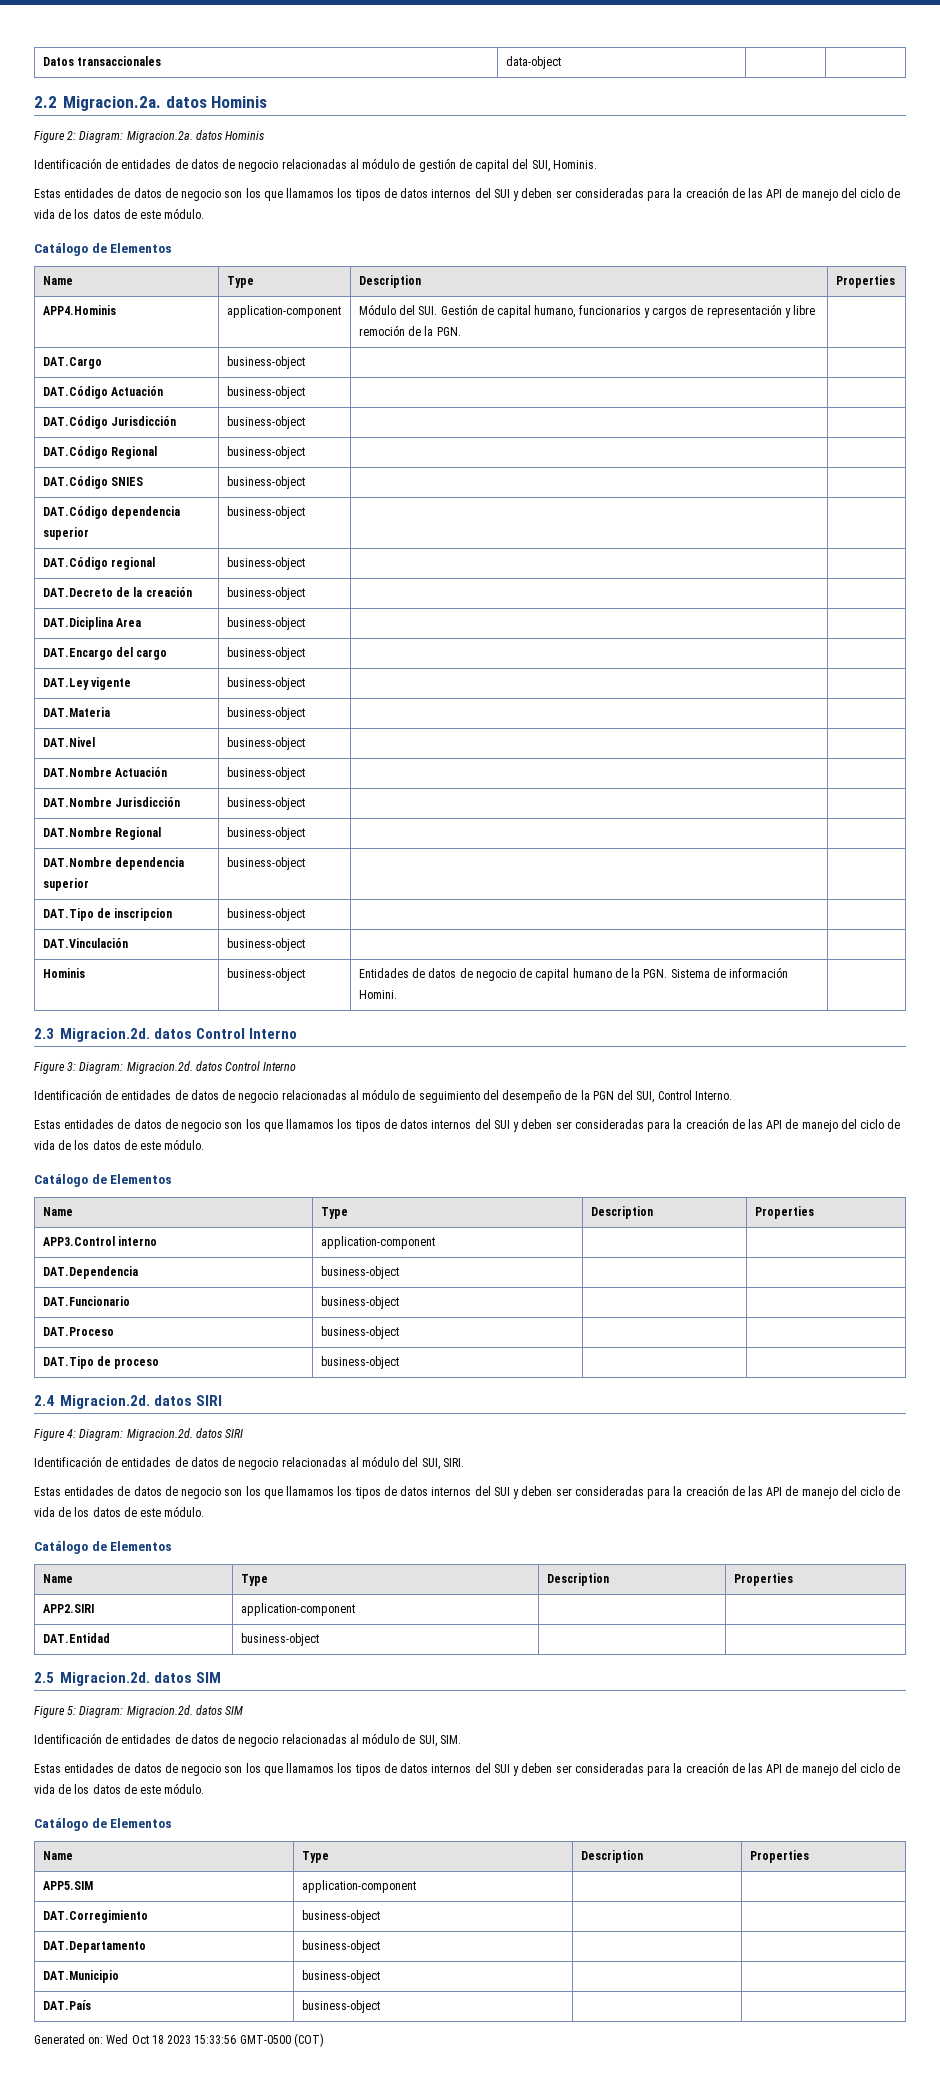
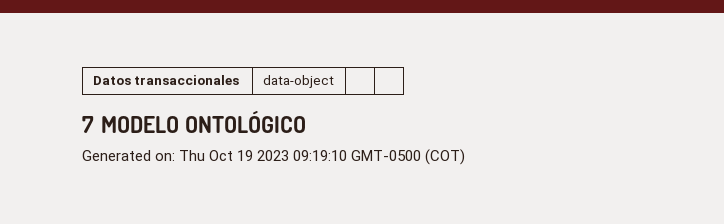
- 2.2 Migracion.2a. datos Hominis
- Figure 2: Diagram: Migracion.2a. datos Hominis
- Identificación de entidades de datos de negocio relacionadas al módulo de gestión de capital del SUI, Hominis.
- Estas entidades de datos de negocio son los que llamamos los tipos de datos internos del SUI y deben ser consideradas para la creación de las API de manejo del ciclo de vida de los datos de este módulo.
- Catálogo de Elementos
- Name | Type | Description | Properties
- APP4.Hominis | application-component | Módulo del SUI. Gestión de capital humano, funcionarios y cargos de representación y libre remoción de la PGN. |
- DAT.Cargo | business-object | |
- DAT.Código Actuación | business-object | |
- DAT.Código Jurisdicción | business-object | |
- DAT.Código Regional | business-object | |
- DAT.Código SNIES | business-object | |
- DAT.Código dependencia superior | business-object | |
- DAT.Código regional | business-object | |
- DAT.Decreto de la creación | business-object | |
- DAT.Diciplina Area | business-object | |
- DAT.Encargo del cargo | business-object | |
- DAT.Ley vigente | business-object | |
- DAT.Materia | business-object | |
- DAT.Nivel | business-object | |
- DAT.Nombre Actuación | business-object | |
- DAT.Nombre Jurisdicción | business-object | |
- DAT.Nombre Regional | business-object | |
- DAT.Nombre dependencia superior | business-object | |
- DAT.Tipo de inscripcion | business-object | |
- DAT.Vinculación | business-object | |
- Hominis | business-object | Entidades de datos de negocio de capital humano de la PGN. Sistema de información Homini. |
- 2.3 Migracion.2d. datos Control Interno
- Figure 3: Diagram: Migracion.2d. datos Control Interno
- Identificación de entidades de datos de negocio relacionadas al módulo de seguimiento del desempeño de la PGN del SUI, Control Interno.
- Estas entidades de datos de negocio son los que llamamos los tipos de datos internos del SUI y deben ser consideradas para la creación de las API de manejo del ciclo de vida de los datos de este módulo.
- Catálogo de Elementos
- Name | Type | Description | Properties
- APP3.Control interno | application-component | |
- DAT.Dependencia | business-object | |
- DAT.Funcionario | business-object | |
- DAT.Proceso | business-object | |
- DAT.Tipo de proceso | business-object | |
- 2.4 Migracion.2d. datos SIRI
- Figure 4: Diagram: Migracion.2d. datos SIRI
- Identificación de entidades de datos de negocio relacionadas al módulo del SUI, SIRI.
- Estas entidades de datos de negocio son los que llamamos los tipos de datos internos del SUI y deben ser consideradas para la creación de las API de manejo del ciclo de vida de los datos de este módulo.
- Catálogo de Elementos
- Name | Type | Description | Properties
- APP2.SIRI | application-component | |
- DAT.Entidad | business-object | |
- 2.5 Migracion.2d. datos SIM
- Figure 5: Diagram: Migracion.2d. datos SIM
- Identificación de entidades de datos de negocio relacionadas al módulo de SUI, SIM.
- Estas entidades de datos de negocio son los que llamamos los tipos de datos internos del SUI y deben ser consideradas para la creación de las API de manejo del ciclo de vida de los datos de este módulo.
- Catálogo de Elementos
- Name | Type | Description | Properties
- APP5.SIM | application-component | |
- DAT.Corregimiento | business-object | |
- DAT.Departamento | business-object | |
- DAT.Municipio | business-object | |
- DAT.País | business-object | |
- Generated on: Wed Oct 18 2023 15:33:56 GMT-0500 (COT)
+ 7 MODELO ONTOLÓGICO
+ Generated on: Thu Oct 19 2023 09:19:10 GMT-0500 (COT)

